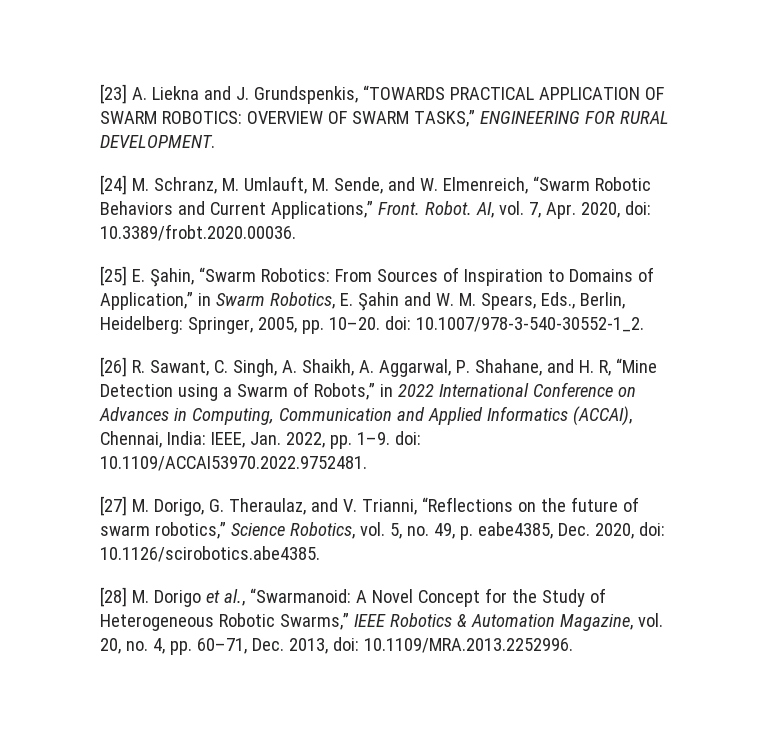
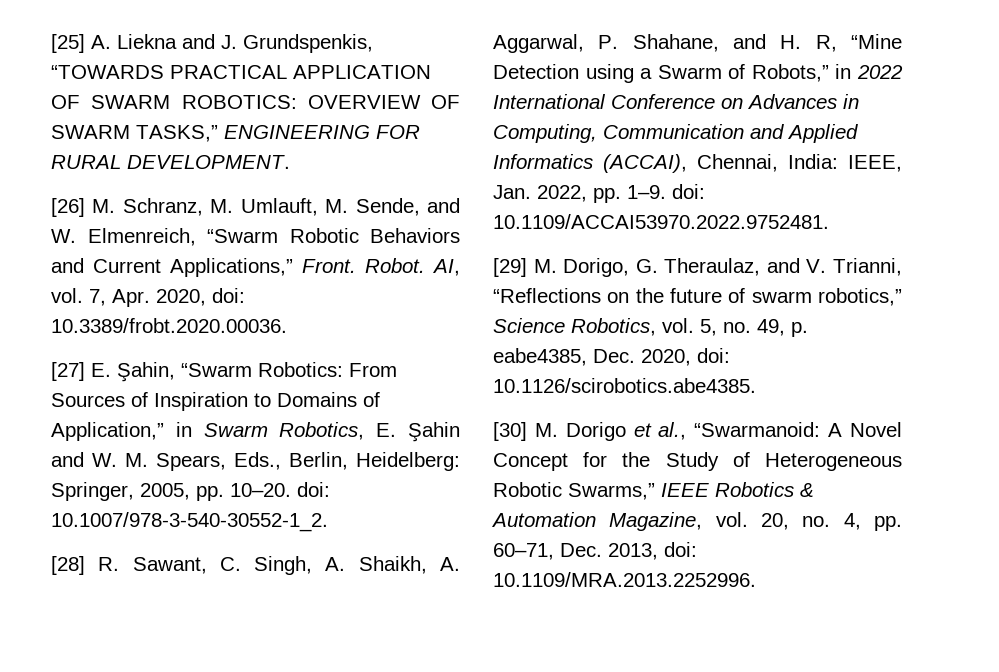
- [23] A. Liekna and J. Grundspenkis, “TOWARDS PRACTICAL APPLICATION OF SWARM ROBOTICS: OVERVIEW OF SWARM TASKS,” ENGINEERING FOR RURAL DEVELOPMENT.
+ [25] A. Liekna and J. Grundspenkis, “TOWARDS PRACTICAL APPLICATION OF SWARM ROBOTICS: OVERVIEW OF SWARM TASKS,” ENGINEERING FOR RURAL DEVELOPMENT.
- [24] M. Schranz, M. Umlauft, M. Sende, and W. Elmenreich, “Swarm Robotic Behaviors and Current Applications,” Front.
+ [26] M. Schranz, M. Umlauft, M. Sende, and W. Elmenreich, “Swarm Robotic Behaviors and Current Applications,” Front.
- [25] E. Şahin, “Swarm Robotics: From Sources of Inspiration to Domains of Application,” in Swarm Robotics, E. Şahin and W. M. Spears, Eds., Berlin, Heidelberg: Springer, 2005, pp. 10–20. doi: 10.1007/978-3-540-30552-1_2.
+ [27] E. Şahin, “Swarm Robotics: From Sources of Inspiration to Domains of Application,” in Swarm Robotics, E. Şahin and W. M. Spears, Eds., Berlin, Heidelberg: Springer, 2005, pp. 10–20. doi: 10.1007/978-3-540-30552-1_2.
- [26] R. Sawant, C. Singh, A. Shaikh, A. Aggarwal, P. Shahane, and H. R, “Mine Detection using a Swarm of Robots,” in 2022 International Conference on Advances in Computing, Communication and Applied Informatics (ACCAI), Chennai, India: IEEE, Jan. 2022, pp. 1–9. doi: 10.1109/ACCAI53970.2022.9752481.
+ [28] R. Sawant, C. Singh, A. Shaikh, A. Aggarwal, P. Shahane, and H. R, “Mine Detection using a Swarm of Robots,” in 2022 International Conference on Advances in Computing, Communication and Applied Informatics (ACCAI), Chennai, India: IEEE, Jan. 2022, pp. 1–9. doi: 10.1109/ACCAI53970.2022.9752481.
- [27] M. Dorigo, G. Theraulaz, and V. Trianni, “Reflections on the future of swarm robotics,” Science Robotics, vol. 5, no. 49, p. eabe4385, Dec. 2020, doi: 10.1126/scirobotics.abe4385.
+ [29] M. Dorigo, G. Theraulaz, and V. Trianni, “Reflections on the future of swarm robotics,” Science Robotics, vol. 5, no. 49, p. eabe4385, Dec. 2020, doi: 10.1126/scirobotics.abe4385.
- [28] M. Dorigo et al., “Swarmanoid: A Novel Concept for the Study of Heterogeneous Robotic Swarms,” IEEE Robotics & Automation Magazine, vol. 20, no. 4, pp. 60–71, Dec. 2013, doi: 10.1109/MRA.2013.2252996.
+ [30] M. Dorigo et al., “Swarmanoid: A Novel Concept for the Study of Heterogeneous Robotic Swarms,” IEEE Robotics & Automation Magazine, vol. 20, no. 4, pp. 60–71, Dec. 2013, doi: 10.1109/MRA.2013.2252996.

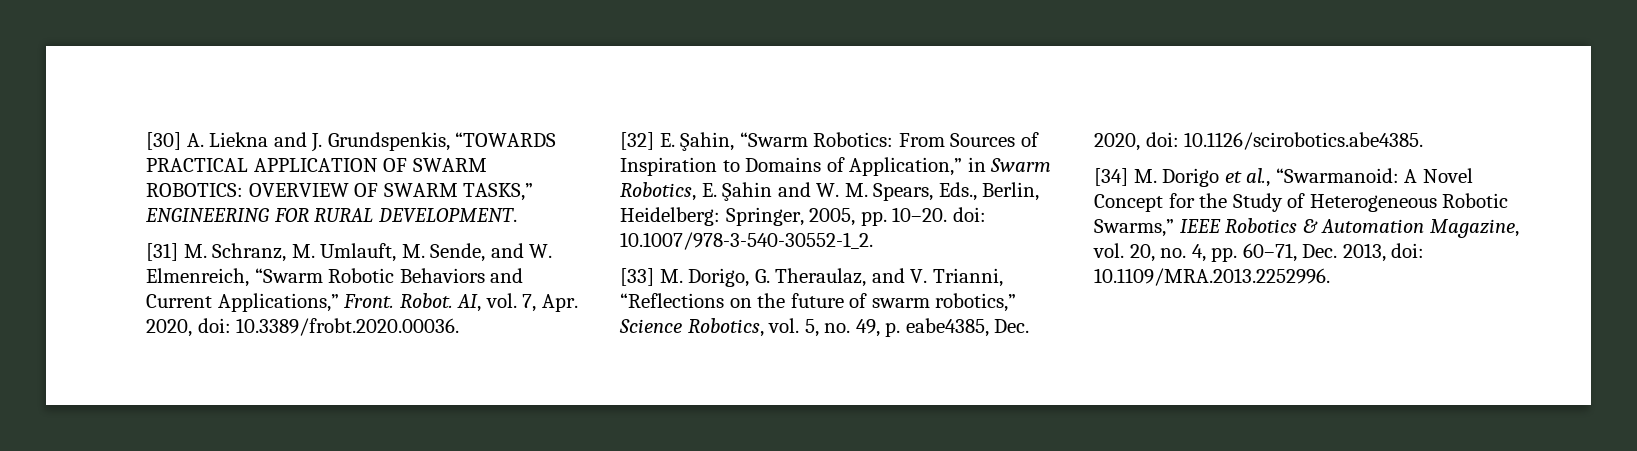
- [25] A. Liekna and J. Grundspenkis, “TOWARDS PRACTICAL APPLICATION OF SWARM ROBOTICS: OVERVIEW OF SWARM TASKS,” ENGINEERING FOR RURAL DEVELOPMENT.
+ [30] A. Liekna and J. Grundspenkis, “TOWARDS PRACTICAL APPLICATION OF SWARM ROBOTICS: OVERVIEW OF SWARM TASKS,” ENGINEERING FOR RURAL DEVELOPMENT.
- [26] M. Schranz, M. Umlauft, M. Sende, and W. Elmenreich, “Swarm Robotic Behaviors and Current Applications,” Front.
+ [31] M. Schranz, M. Umlauft, M. Sende, and W. Elmenreich, “Swarm Robotic Behaviors and Current Applications,” Front.
- [27] E. Şahin, “Swarm Robotics: From Sources of Inspiration to Domains of Application,” in Swarm Robotics, E. Şahin and W. M. Spears, Eds., Berlin, Heidelberg: Springer, 2005, pp. 10–20. doi: 10.1007/978-3-540-30552-1_2.
+ [32] E. Şahin, “Swarm Robotics: From Sources of Inspiration to Domains of Application,” in Swarm Robotics, E. Şahin and W. M. Spears, Eds., Berlin, Heidelberg: Springer, 2005, pp. 10–20. doi: 10.1007/978-3-540-30552-1_2.
- [28] R. Sawant, C. Singh, A. Shaikh, A. Aggarwal, P. Shahane, and H. R, “Mine Detection using a Swarm of Robots,” in 2022 International Conference on Advances in Computing, Communication and Applied Informatics (ACCAI), Chennai, India: IEEE, Jan. 2022, pp. 1–9. doi: 10.1109/ACCAI53970.2022.9752481.
- [29] M. Dorigo, G. Theraulaz, and V. Trianni, “Reflections on the future of swarm robotics,” Science Robotics, vol. 5, no. 49, p. eabe4385, Dec. 2020, doi: 10.1126/scirobotics.abe4385.
+ [33] M. Dorigo, G. Theraulaz, and V. Trianni, “Reflections on the future of swarm robotics,” Science Robotics, vol. 5, no. 49, p. eabe4385, Dec. 2020, doi: 10.1126/scirobotics.abe4385.
- [30] M. Dorigo et al., “Swarmanoid: A Novel Concept for the Study of Heterogeneous Robotic Swarms,” IEEE Robotics & Automation Magazine, vol. 20, no. 4, pp. 60–71, Dec. 2013, doi: 10.1109/MRA.2013.2252996.
+ [34] M. Dorigo et al., “Swarmanoid: A Novel Concept for the Study of Heterogeneous Robotic Swarms,” IEEE Robotics & Automation Magazine, vol. 20, no. 4, pp. 60–71, Dec. 2013, doi: 10.1109/MRA.2013.2252996.

